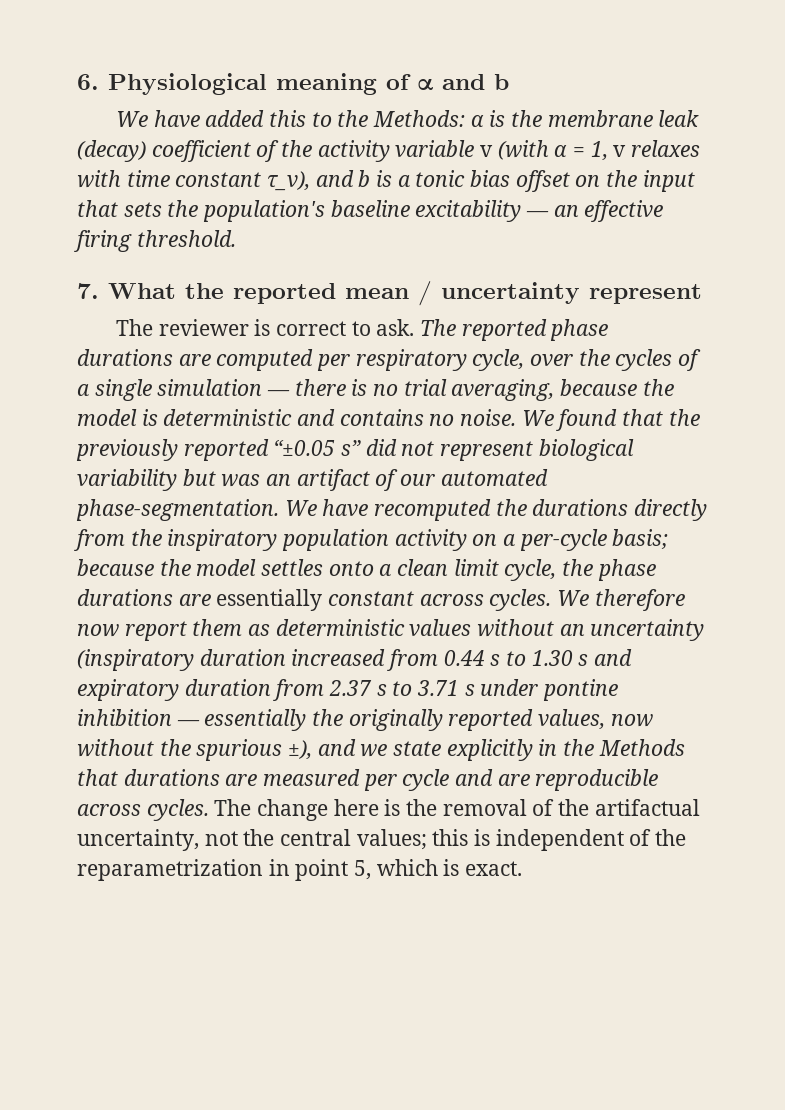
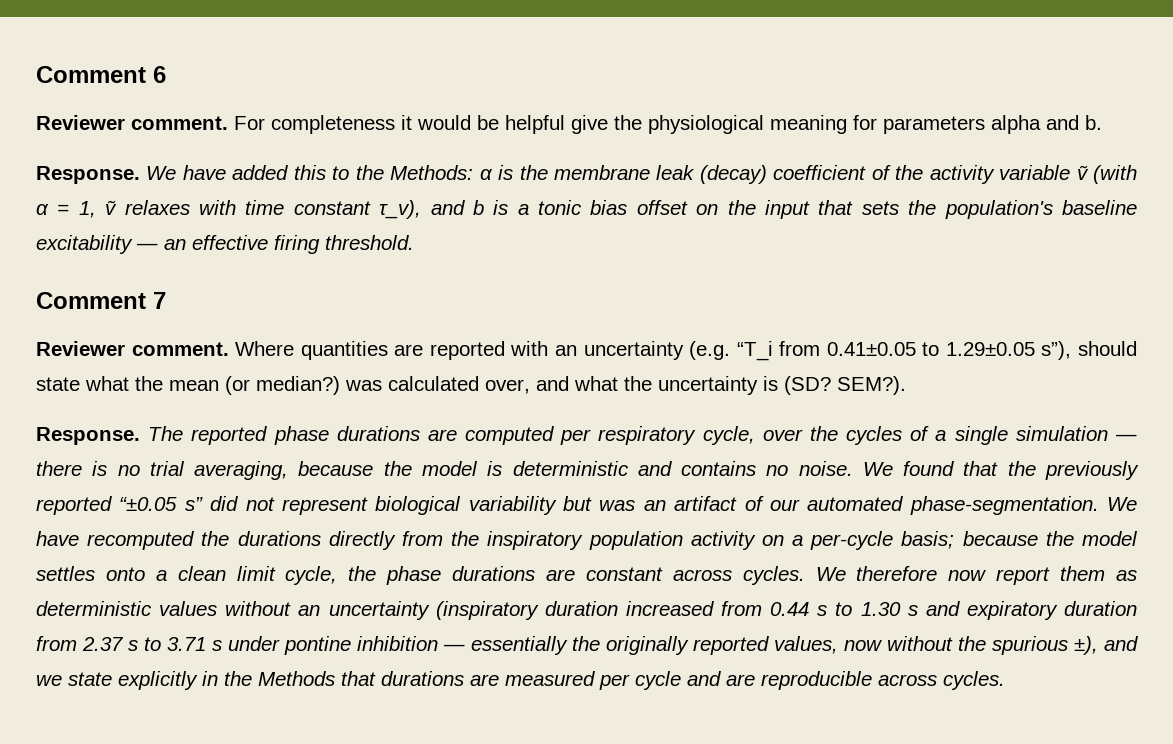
- 6. Physiological meaning of α and b
- We have added this to the Methods: α is the membrane leak (decay) coefficient of the activity variable v (with α = 1, v relaxes with time constant τ_v), and b is a tonic bias offset on the input that sets the population's baseline excitability — an effective firing threshold.
+ Comment 6
+ Reviewer comment. For completeness it would be helpful give the physiological meaning for parameters alpha and b.
+ Response. We have added this to the Methods: α is the membrane leak (decay) coefficient of the activity variable ṽ (with α = 1, ṽ relaxes with time constant τ_v), and b is a tonic bias offset on the input that sets the population's baseline excitability — an effective firing threshold.
- 7. What the reported mean / uncertainty represent
- The reviewer is correct to ask.
+ Comment 7
+ Reviewer comment. Where quantities are reported with an uncertainty (e.g. “T_i from 0.41±0.05 to 1.29±0.05 s”), should state what the mean (or median?) was calculated over, and what the uncertainty is (SD? SEM?).
+ Response.
- We have recomputed the durations directly from the inspiratory population activity on a per-cycle basis; because the model settles onto a clean limit cycle, the phase durations are essentially constant across cycles.
+ We have recomputed the durations directly from the inspiratory population activity on a per-cycle basis; because the model settles onto a clean limit cycle, the phase durations are constant across cycles.
- The change here is the removal of the artifactual uncertainty, not the central values; this is independent of the reparametrization in point 5, which is exact.

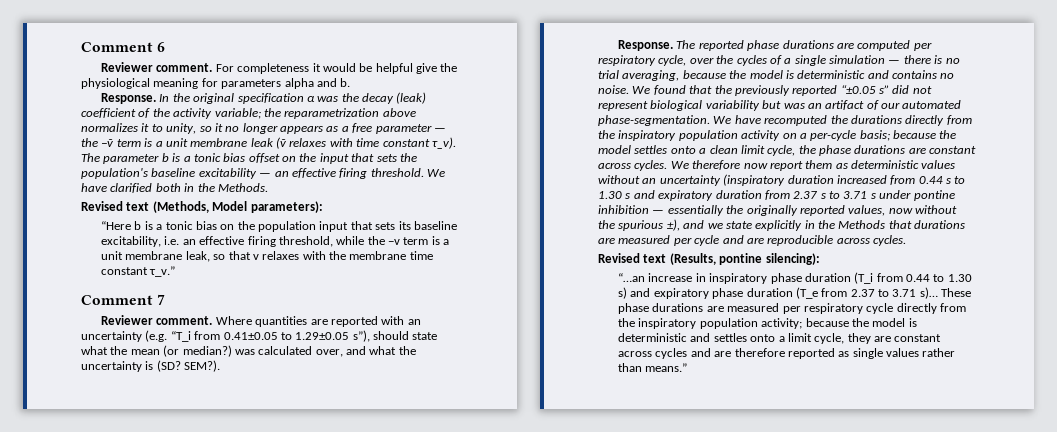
- We have added this to the Methods: α is the membrane leak (decay) coefficient of the activity variable ṽ (with α = 1, ṽ relaxes with time constant τ_v), and b is a tonic bias offset on the input that sets the population's baseline excitability — an effective firing threshold.
+ In the original specification α was the decay (leak) coefficient of the activity variable; the reparametrization above normalizes it to unity, so it no longer appears as a free parameter — the −ṽ term is a unit membrane leak (ṽ relaxes with time constant τ_v). The parameter b is a tonic bias offset on the input that sets the population's baseline excitability — an effective firing threshold. We have clarified both in the Methods.
+ Revised text (Methods, Model parameters):
+ “Here b is a tonic bias on the population input that sets its baseline excitability, i.e. an effective firing threshold, while the −v term is a unit membrane leak, so that v relaxes with the membrane time constant τ_v.”
+ Revised text (Results, pontine silencing):
+ “…an increase in inspiratory phase duration (T_i from 0.44 to 1.30 s) and expiratory phase duration (T_e from 2.37 to 3.71 s)… These phase durations are measured per respiratory cycle directly from the inspiratory population activity; because the model is deterministic and settles onto a limit cycle, they are constant across cycles and are therefore reported as single values rather than means.”

